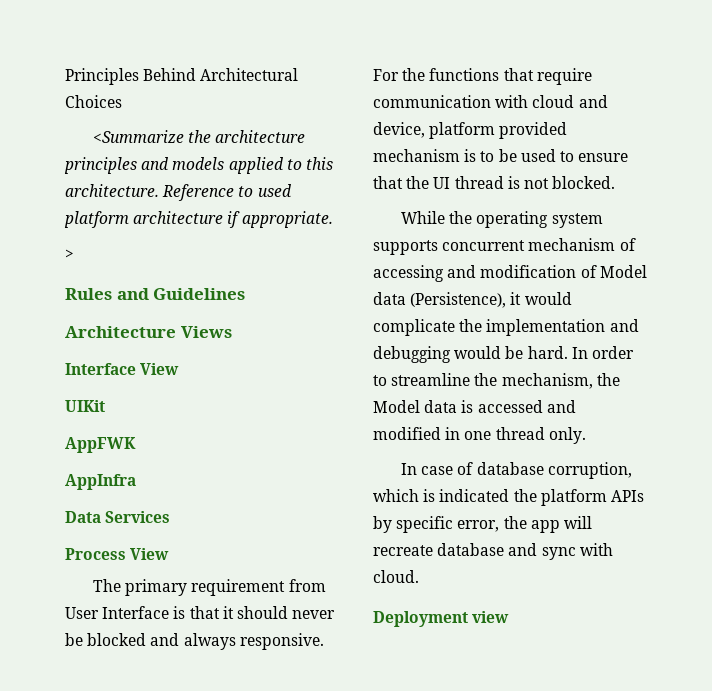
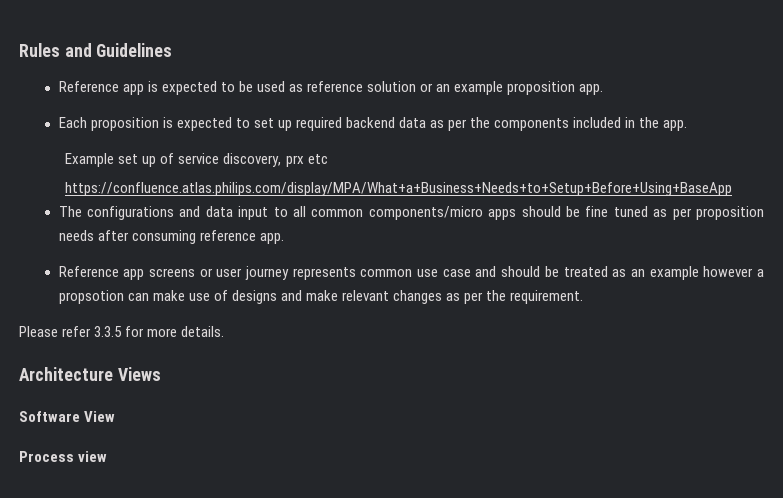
- Principles Behind Architectural Choices
- <Summarize the architecture principles and models applied to this architecture. Reference to used platform architecture if appropriate.
- >
  Rules and Guidelines
+ Reference app is expected to be used as reference solution or an example proposition app.
+ Each proposition is expected to set up required backend data as per the components included in the app.
+ Example set up of service discovery, prx etc
+ https://confluence.atlas.philips.com/display/MPA/What+a+Business+Needs+to+Setup+Before+Using+BaseApp
+ The configurations and data input to all common components/micro apps should be fine tuned as per proposition needs after consuming reference app.
+ Reference app screens or user journey represents common use case and should be treated as an example however a propsotion can make use of designs and make relevant changes as per the requirement.
+ Please refer 3.3.5 for more details.
- Interface View
- UIKit
- AppFWK
- AppInfra
- Data Services
- Process View
- The primary requirement from User Interface is that it should never be blocked and always responsive. For the functions that require communication with cloud and device, platform provided mechanism is to be used to ensure that the UI thread is not blocked.
- While the operating system supports concurrent mechanism of accessing and modification of Model data (Persistence), it would complicate the implementation and debugging would be hard. In order to streamline the mechanism, the Model data is accessed and modified in one thread only.
- In case of database corruption, which is indicated the platform APIs by specific error, the app will recreate database and sync with cloud.
- Deployment view
+ Software View
+ Process view

